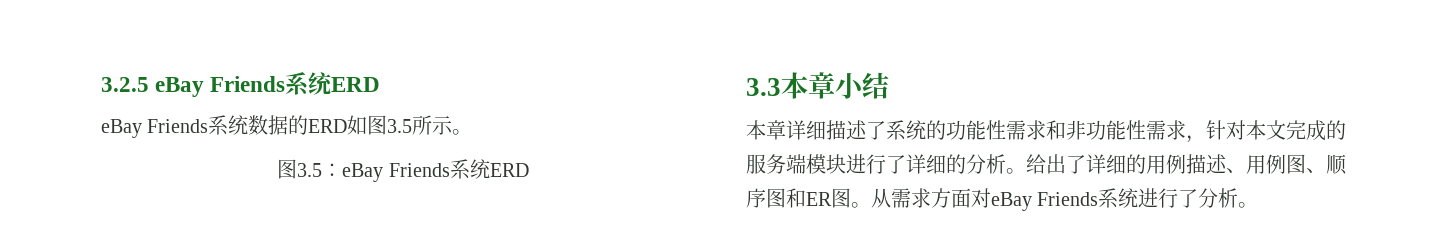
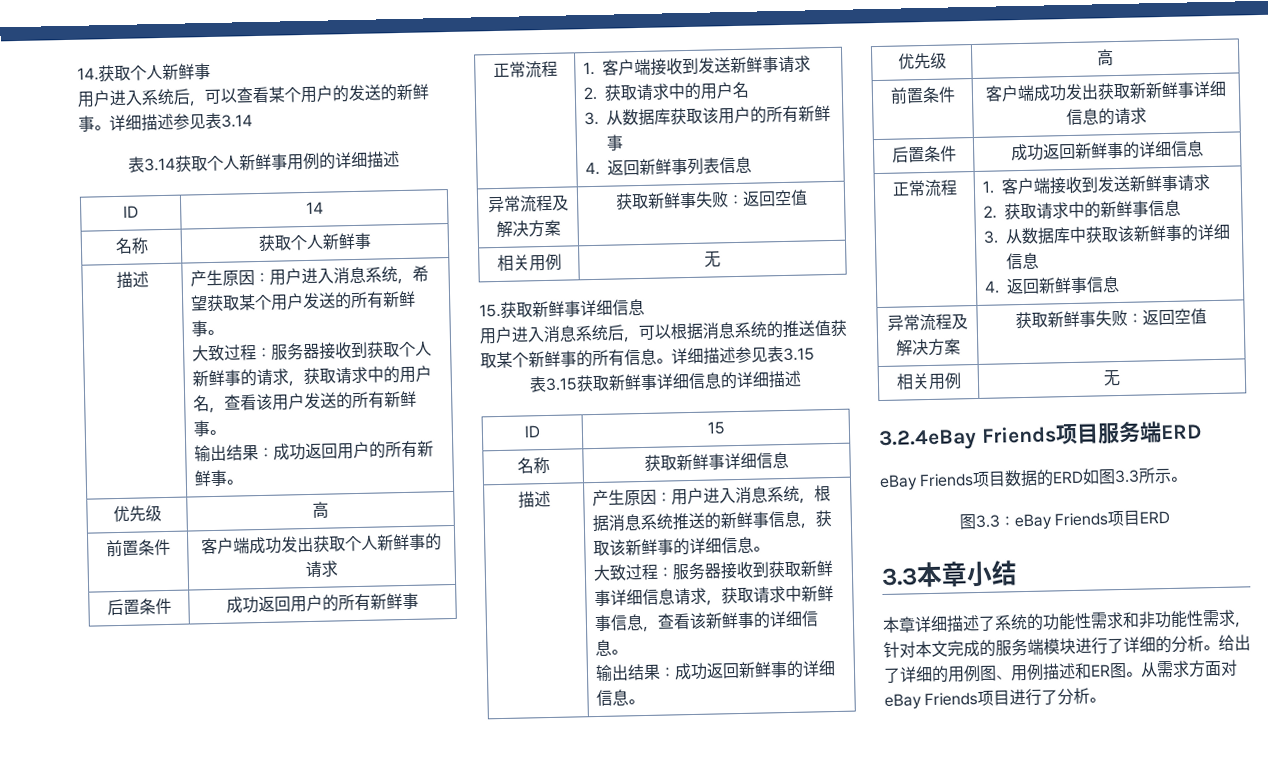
- 3.2.5 eBay Friends系统ERD
+ 14.获取个人新鲜事
+ 用户进入系统后，可以查看某个用户的发送的新鲜事。详细描述参见表3.14
+ 表3.14获取个人新鲜事用例的详细描述
+ ID | 14
+ 名称 | 获取个人新鲜事
+ 描述 | 产生原因：用户进入消息系统，希望获取某个用户发送的所有新鲜事。
+ 大致过程：服务器接收到获取个人新鲜事的请求，获取请求中的用户名，查看该用户发送的所有新鲜事。
+ 输出结果：成功返回用户的所有新鲜事。
+ 优先级 | 高
+ 前置条件 | 客户端成功发出获取个人新鲜事的请求
+ 后置条件 | 成功返回用户的所有新鲜事
+ 正常流程 | 1.客户端接收到发送新鲜事请求
+ 2.获取请求中的用户名
+ 3.从数据库获取该用户的所有新鲜事
+ 4.返回新鲜事列表信息
+ 异常流程及解决方案 | 获取新鲜事失败：返回空值
+ 相关用例 | 无
+ 15.获取新鲜事详细信息
+ 用户进入消息系统后，可以根据消息系统的推送值获取某个新鲜事的所有信息。详细描述参见表3.15
+ 表3.15获取新鲜事详细信息的详细描述
+ ID | 15
+ 名称 | 获取新鲜事详细信息
+ 描述 | 产生原因：用户进入消息系统，根据消息系统推送的新鲜事信息，获取该新鲜事的详细信息。
+ 大致过程：服务器接收到获取新鲜事详细信息请求，获取请求中新鲜事信息，查看该新鲜事的详细信息。
+ 输出结果：成功返回新鲜事的详细信息。
+ 优先级 | 高
+ 前置条件 | 客户端成功发出获取新新鲜事详细信息的请求
+ 后置条件 | 成功返回新鲜事的详细信息
+ 正常流程 | 1.客户端接收到发送新鲜事请求
+ 2.获取请求中的新鲜事信息
+ 3.从数据库中获取该新鲜事的详细信息
+ 4.返回新鲜事信息
+ 异常流程及解决方案 | 获取新鲜事失败：返回空值
+ 相关用例 | 无
+ 3.2.4eBay Friends项目服务端ERD
- eBay Friends系统数据的ERD如图3.5所示。
+ eBay Friends项目数据的ERD如图3.3所示。
- 图3.5：eBay Friends系统ERD
+ 图3.3：eBay Friends项目ERD
- 给出了详细的用例描述、用例图、顺序图和ER图。
+ 给出了详细的用例图、用例描述和ER图。
- 从需求方面对eBay Friends系统进行了分析。
+ 从需求方面对eBay Friends项目进行了分析。

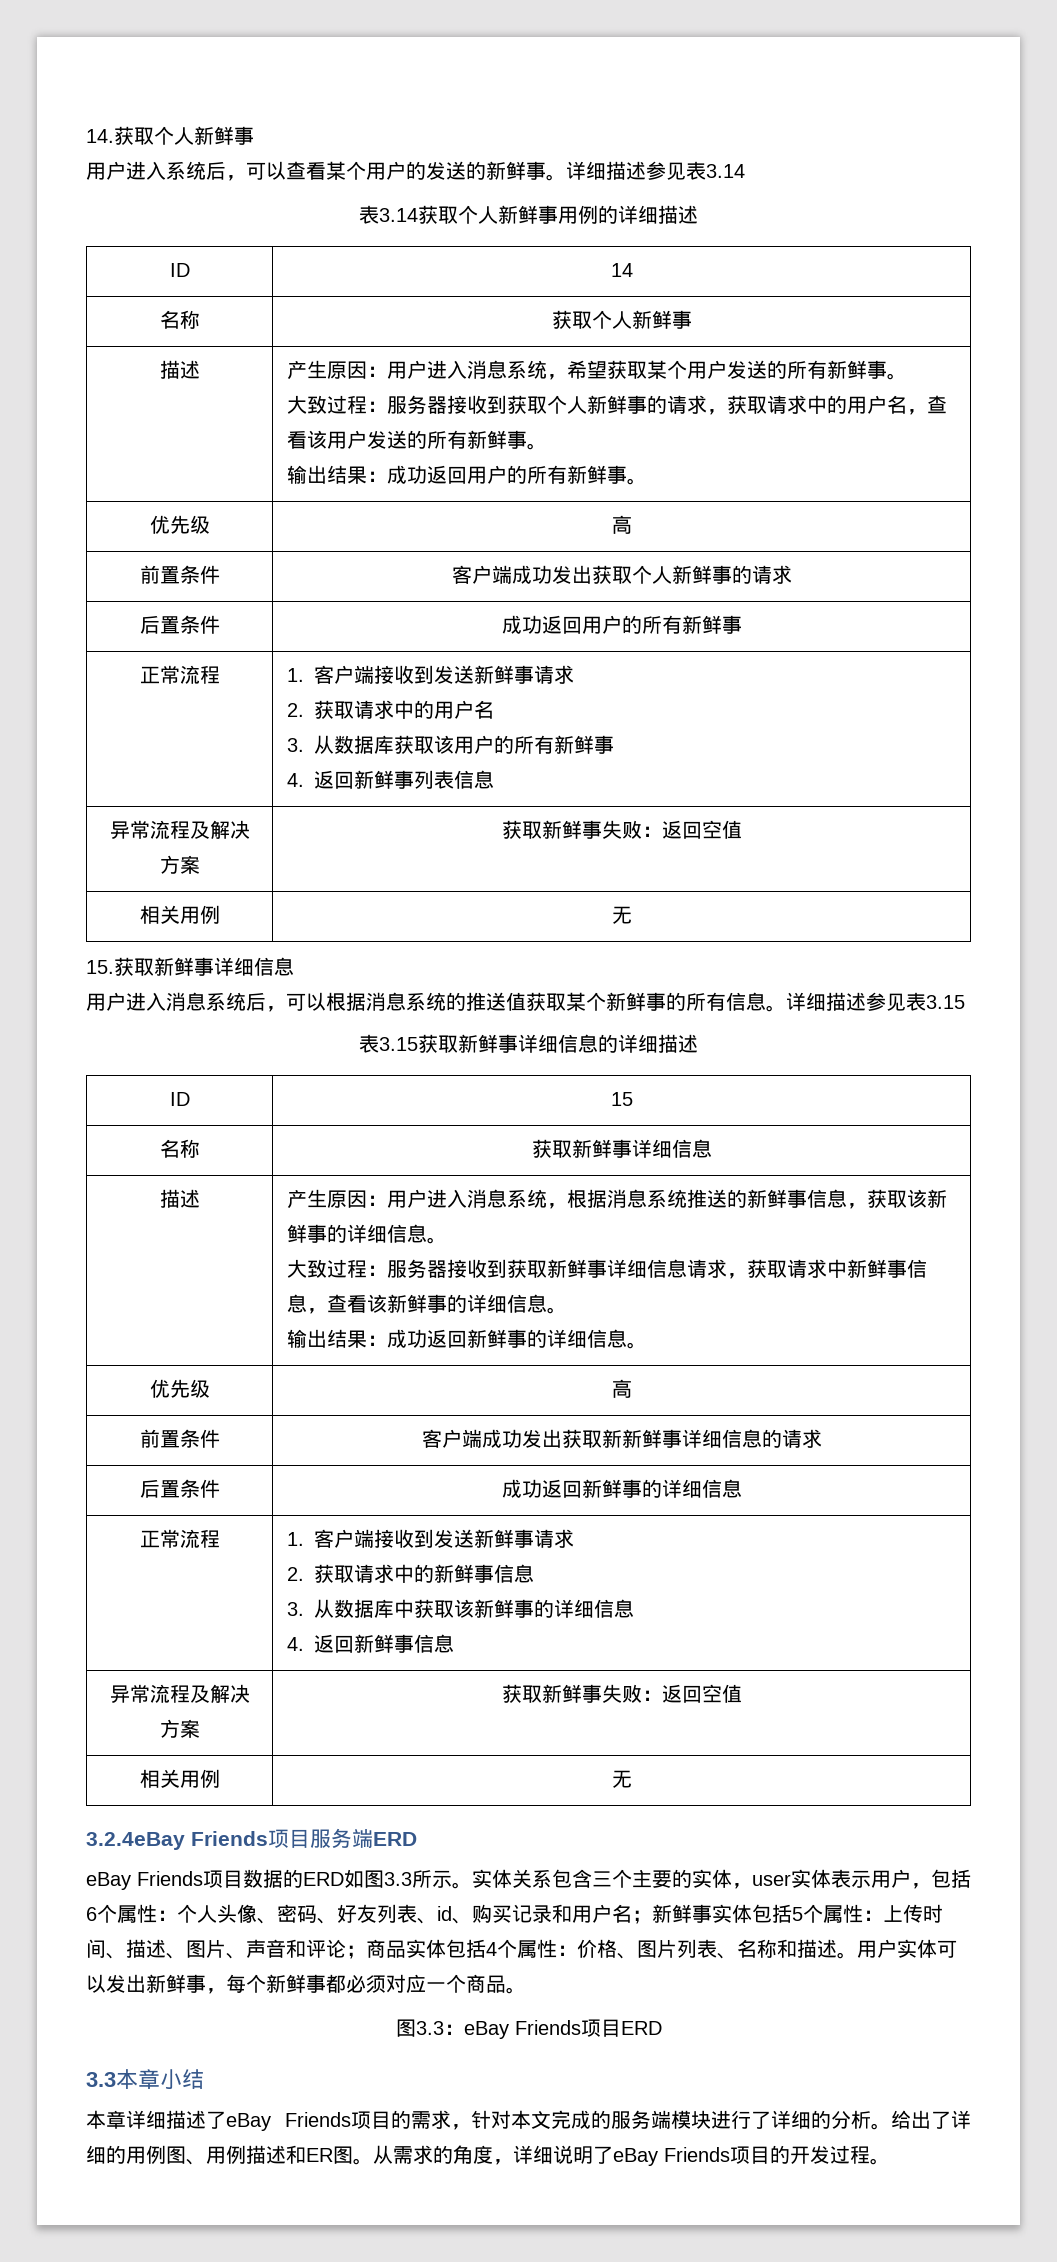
+ 实体关系包含三个主要的实体，user实体表示用户，包括6个属性：个人头像、密码、好友列表、id、购买记录和用户名；新鲜事实体包括5个属性：上传时间、描述、图片、声音和评论；商品实体包括4个属性：价格、图片列表、名称和描述。用户实体可以发出新鲜事，每个新鲜事都必须对应一个商品。
- 本章详细描述了系统的功能性需求和非功能性需求，针对本文完成的服务端模块进行了详细的分析。
+ 本章详细描述了eBay Friends项目的需求，针对本文完成的服务端模块进行了详细的分析。
- 从需求方面对eBay Friends项目进行了分析。
+ 从需求的角度，详细说明了eBay Friends项目的开发过程。

